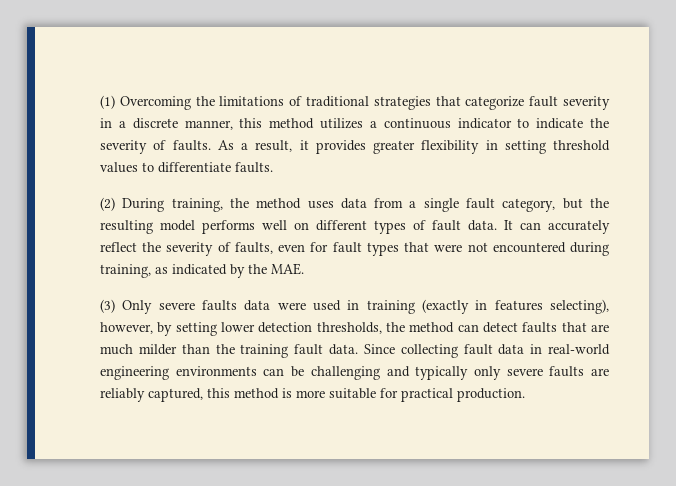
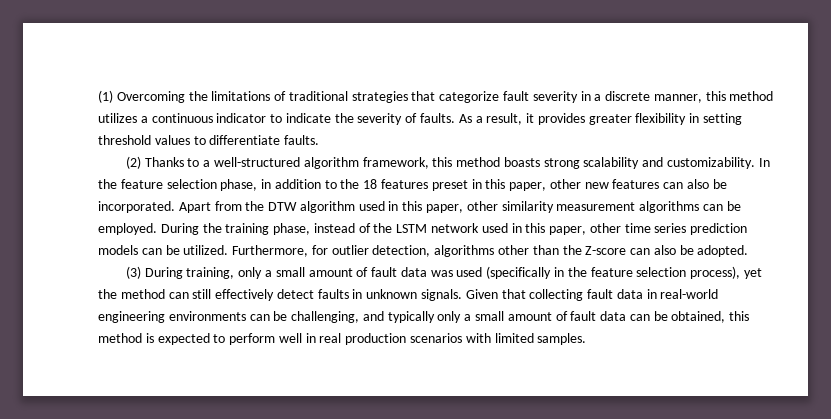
- (2) During training, the method uses data from a single fault category, but the resulting model performs well on different types of fault data. It can accurately reflect the severity of faults, even for fault types that were not encountered during training, as indicated by the MAE.
- (3) Only severe faults data were used in training (exactly in features selecting), however, by setting lower detection thresholds, the method can detect faults that are much milder than the training fault data. Since collecting fault data in real-world engineering environments can be challenging and typically only severe faults are reliably captured, this method is more suitable for practical production.
+ (2) Thanks to a well-structured algorithm framework, this method boasts strong scalability and customizability. In the feature selection phase, in addition to the 18 features preset in this paper, other new features can also be incorporated. Apart from the DTW algorithm used in this paper, other similarity measurement algorithms can be employed. During the training phase, instead of the LSTM network used in this paper, other time series prediction models can be utilized. Furthermore, for outlier detection, algorithms other than the Z-score can also be adopted.
+ (3) During training, only a small amount of fault data was used (specifically in the feature selection process), yet the method can still effectively detect faults in unknown signals. Given that collecting fault data in real-world engineering environments can be challenging, and typically only a small amount of fault data can be obtained, this method is expected to perform well in real production scenarios with limited samples.

